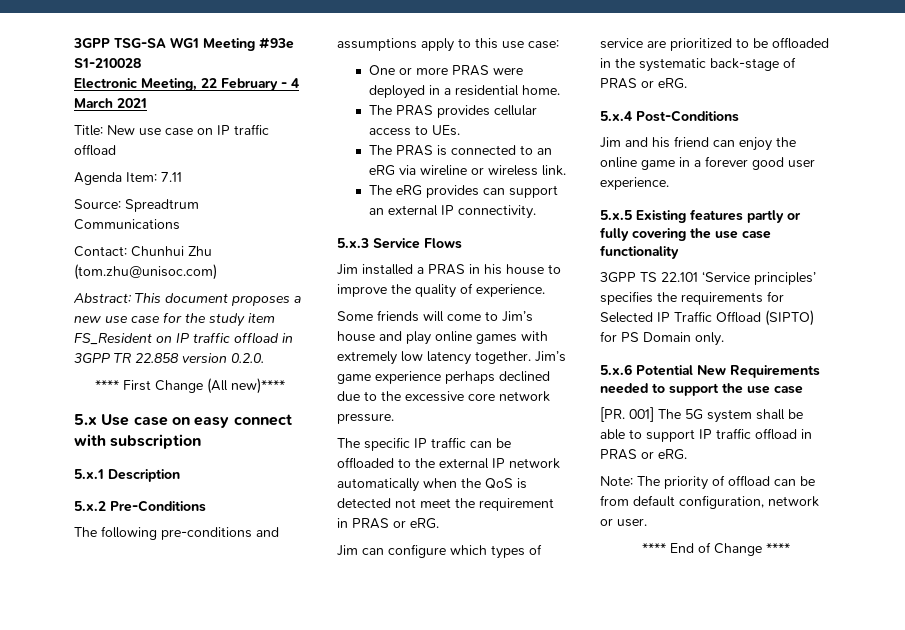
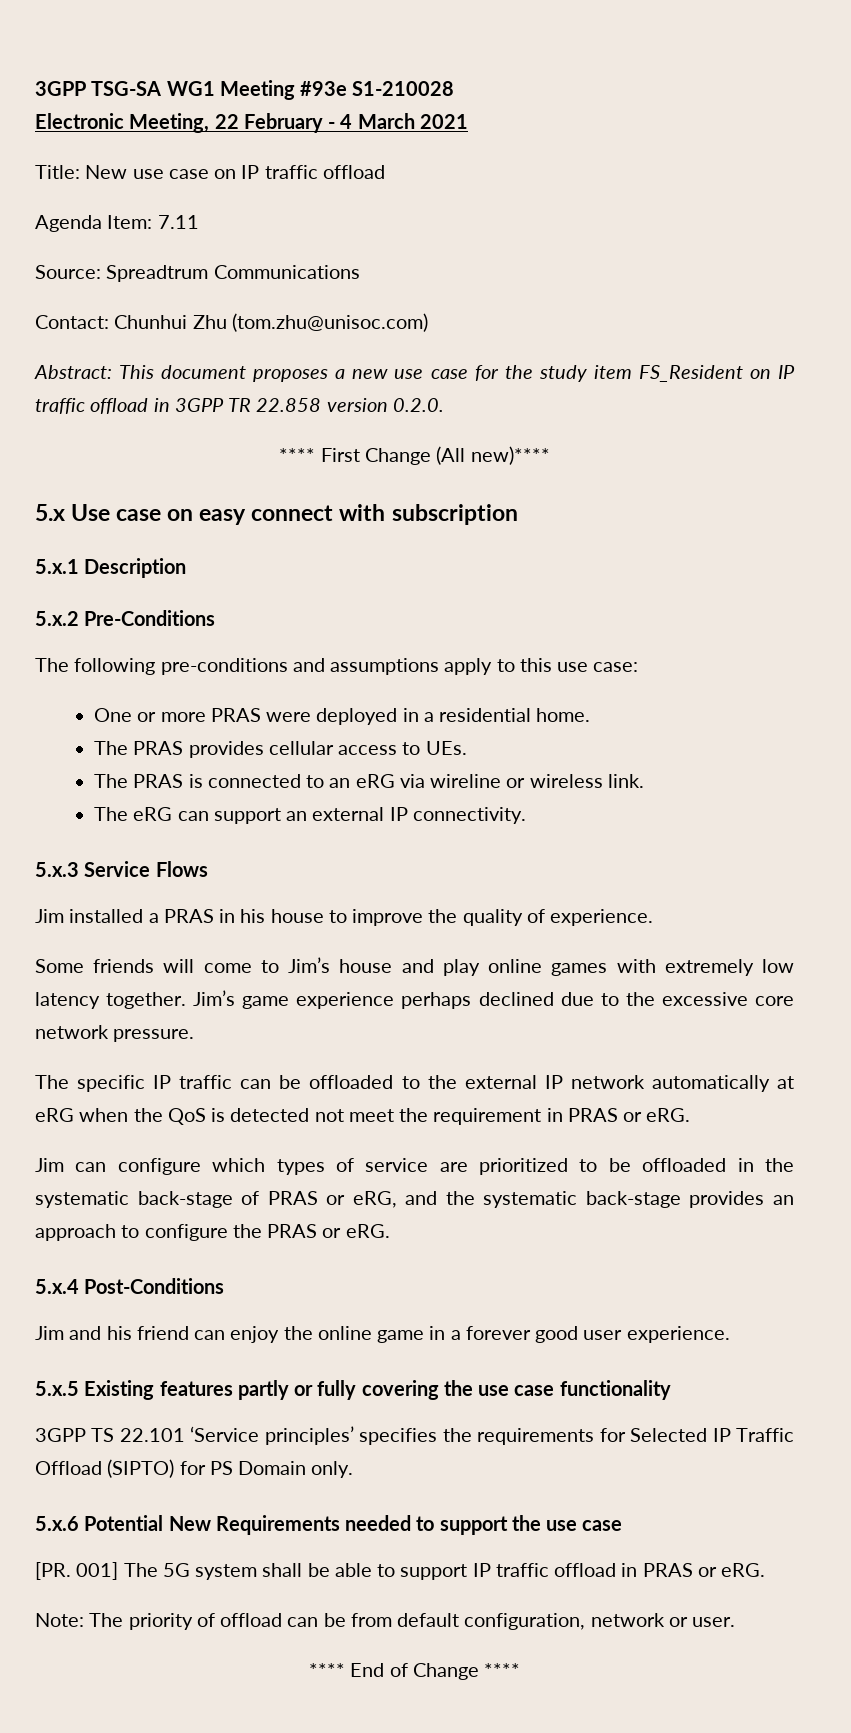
- The eRG provides can support an external IP connectivity.
+ The eRG can support an external IP connectivity.
- The specific IP traffic can be offloaded to the external IP network automatically when the QoS is detected not meet the requirement in PRAS or eRG.
+ The specific IP traffic can be offloaded to the external IP network automatically at eRG when the QoS is detected not meet the requirement in PRAS or eRG.
- Jim can configure which types of service are prioritized to be offloaded in the systematic back-stage of PRAS or eRG.
+ Jim can configure which types of service are prioritized to be offloaded in the systematic back-stage of PRAS or eRG, and the systematic back-stage provides an approach to configure the PRAS or eRG.

